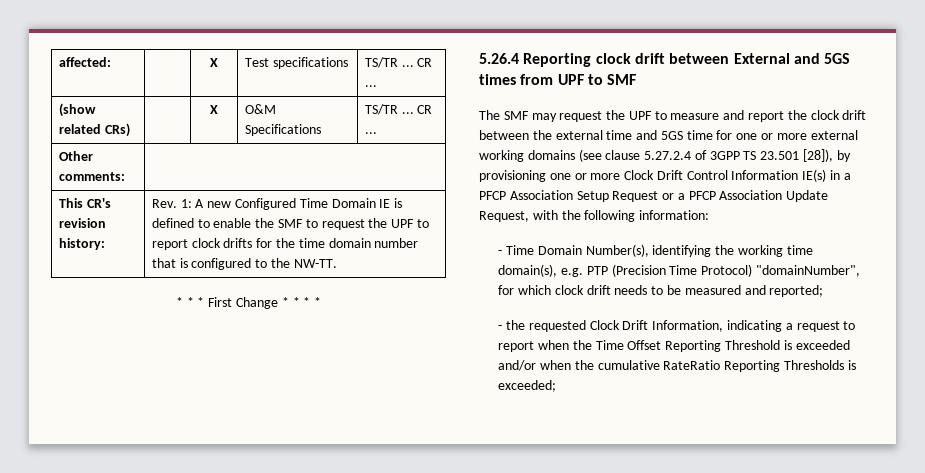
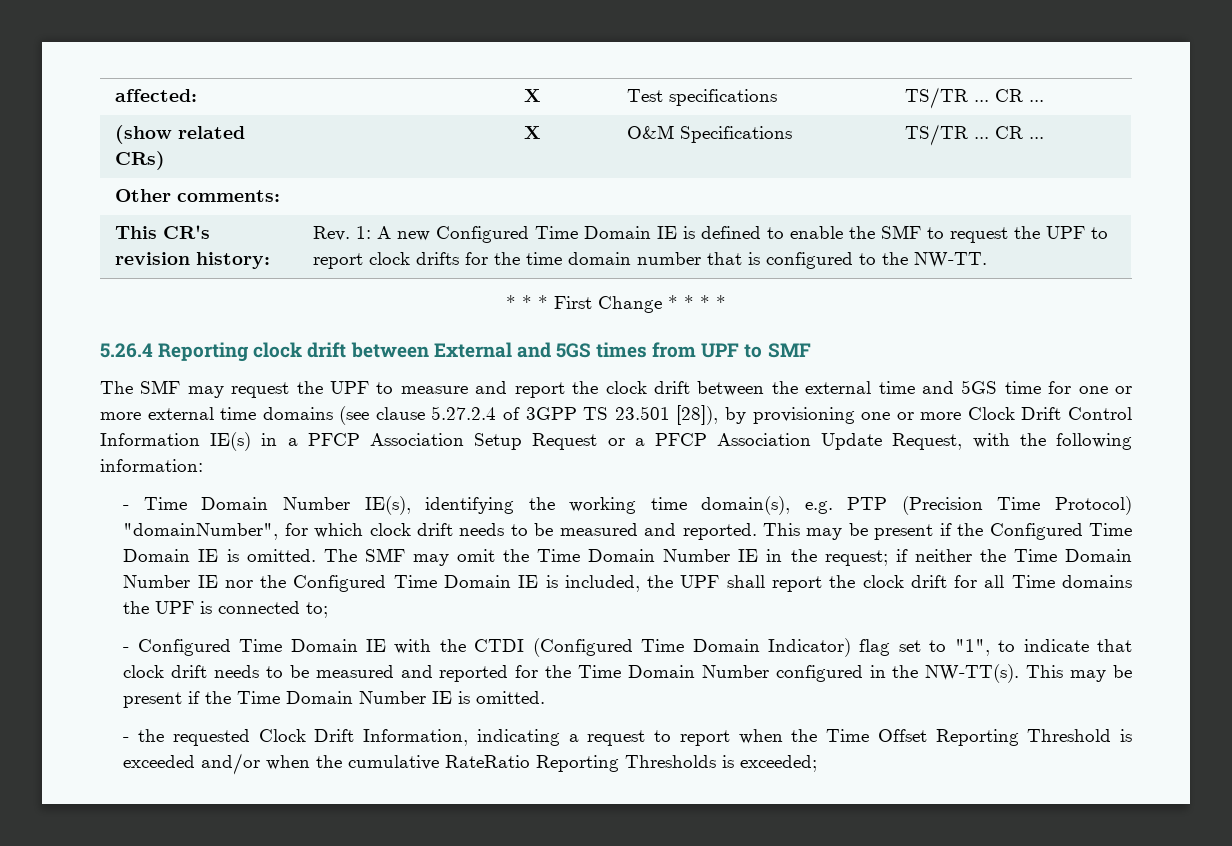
- The SMF may request the UPF to measure and report the clock drift between the external time and 5GS time for one or more external working domains (see clause 5.27.2.4 of 3GPP TS 23.501 [28]), by provisioning one or more Clock Drift Control Information IE(s) in a PFCP Association Setup Request or a PFCP Association Update Request, with the following information:
+ The SMF may request the UPF to measure and report the clock drift between the external time and 5GS time for one or more external time domains (see clause 5.27.2.4 of 3GPP TS 23.501 [28]), by provisioning one or more Clock Drift Control Information IE(s) in a PFCP Association Setup Request or a PFCP Association Update Request, with the following information:
- - Time Domain Number(s), identifying the working time domain(s), e.g. PTP (Precision Time Protocol) "domainNumber", for which clock drift needs to be measured and reported;
+ - Time Domain Number IE(s), identifying the working time domain(s), e.g. PTP (Precision Time Protocol) "domainNumber", for which clock drift needs to be measured and reported. This may be present if the Configured Time Domain IE is omitted. The SMF may omit the Time Domain Number IE in the request; if neither the Time Domain Number IE nor the Configured Time Domain IE is included, the UPF shall report the clock drift for all Time domains the UPF is connected to;
+ - Configured Time Domain IE with the CTDI (Configured Time Domain Indicator) flag set to "1", to indicate that clock drift needs to be measured and reported for the Time Domain Number configured in the NW-TT(s). This may be present if the Time Domain Number IE is omitted.

